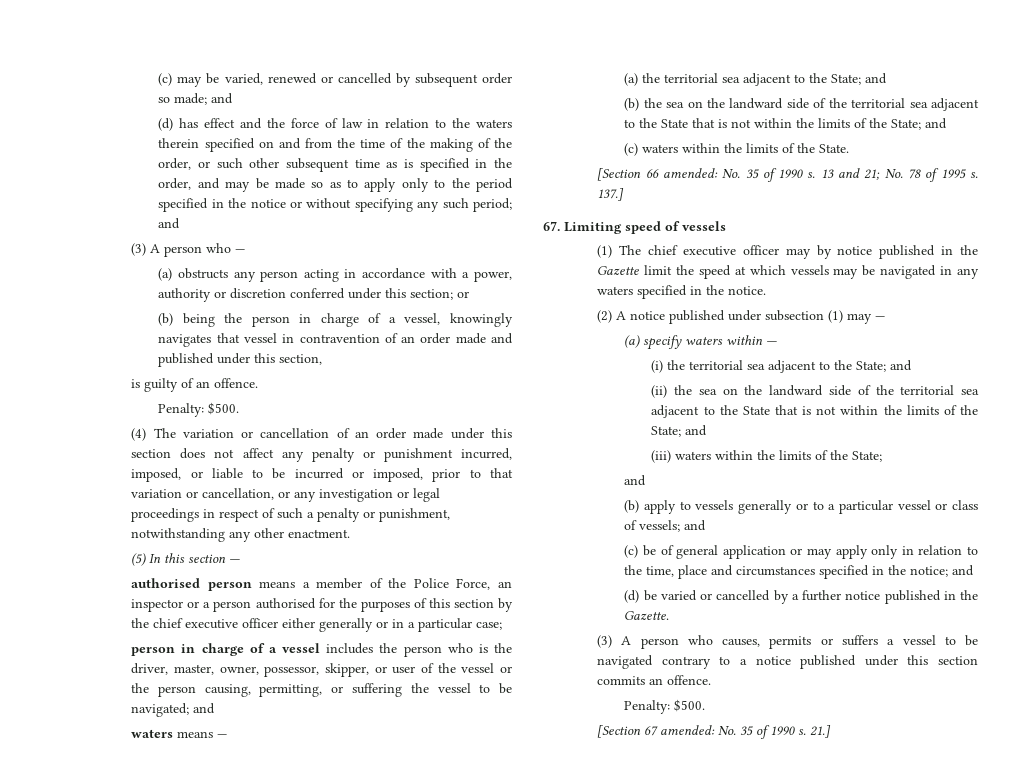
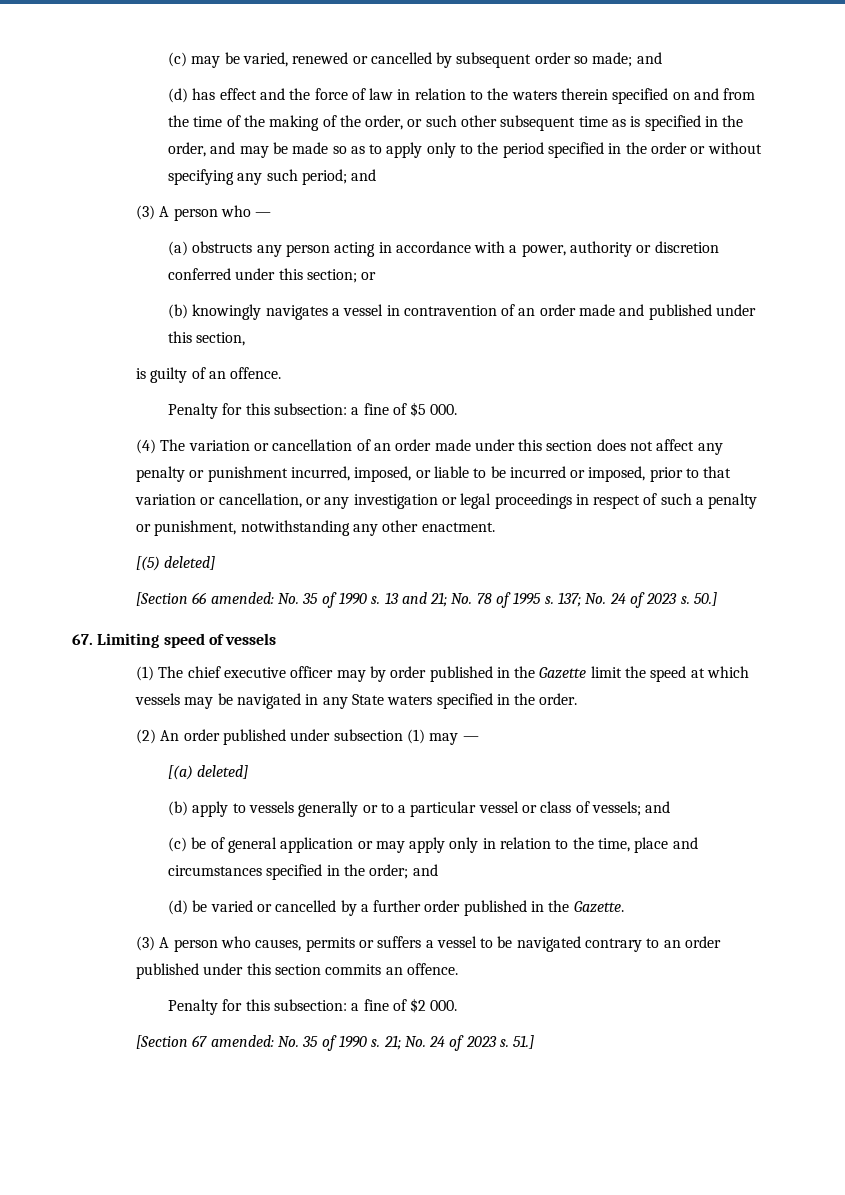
- (d) has effect and the force of law in relation to the waters therein specified on and from the time of the making of the order, or such other subsequent time as is specified in the order, and may be made so as to apply only to the period specified in the notice or without specifying any such period; and
+ (d) has effect and the force of law in relation to the waters therein specified on and from the time of the making of the order, or such other subsequent time as is specified in the order, and may be made so as to apply only to the period specified in the order or without specifying any such period; and
- (b) being the person in charge of a vessel, knowingly navigates that vessel in contravention of an order made and published under this section,
+ (b) knowingly navigates a vessel in contravention of an order made and published under this section,
  is guilty of an offence.
- Penalty: $500.
+ Penalty for this subsection: a fine of $5 000.
- (5) In this section —
- authorised person means a member of the Police Force, an inspector or a person authorised for the purposes of this section by the chief executive officer either generally or in a particular case;
- person in charge of a vessel includes the person who is the driver, master, owner, possessor, skipper, or user of the vessel or the person causing, permitting, or suffering the vessel to be navigated; and
- waters means —
- (a) the territorial sea adjacent to the State; and
- (b) the sea on the landward side of the territorial sea adjacent to the State that is not within the limits of the State; and
- (c) waters within the limits of the State.
+ [(5) deleted]
- 137.]
+ 137; No. 24 of 2023 s. 50.]
- (1) The chief executive officer may by notice published in the Gazette limit the speed at which vessels may be navigated in any waters specified in the notice.
+ (1) The chief executive officer may by order published in the Gazette limit the speed at which vessels may be navigated in any State waters specified in the order.
- (2) A notice published under subsection (1) may —
+ (2) An order published under subsection (1) may —
- (a) specify waters within —
- (i) the territorial sea adjacent to the State; and
- (ii) the sea on the landward side of the territorial sea adjacent to the State that is not within the limits of the State; and
- (iii) waters within the limits of the State;
- and
+ [(a) deleted]
- (c) be of general application or may apply only in relation to the time, place and circumstances specified in the notice; and
+ (c) be of general application or may apply only in relation to the time, place and circumstances specified in the order; and
- (d) be varied or cancelled by a further notice published in the Gazette.
+ (d) be varied or cancelled by a further order published in the Gazette.
- (3) A person who causes, permits or suffers a vessel to be navigated contrary to a notice published under this section commits an offence.
- Penalty: $500.
+ (3) A person who causes, permits or suffers a vessel to be navigated contrary to an order published under this section commits an offence.
+ Penalty for this subsection: a fine of $2 000.
- 21.]
+ 21; No. 24 of 2023 s. 51.]

